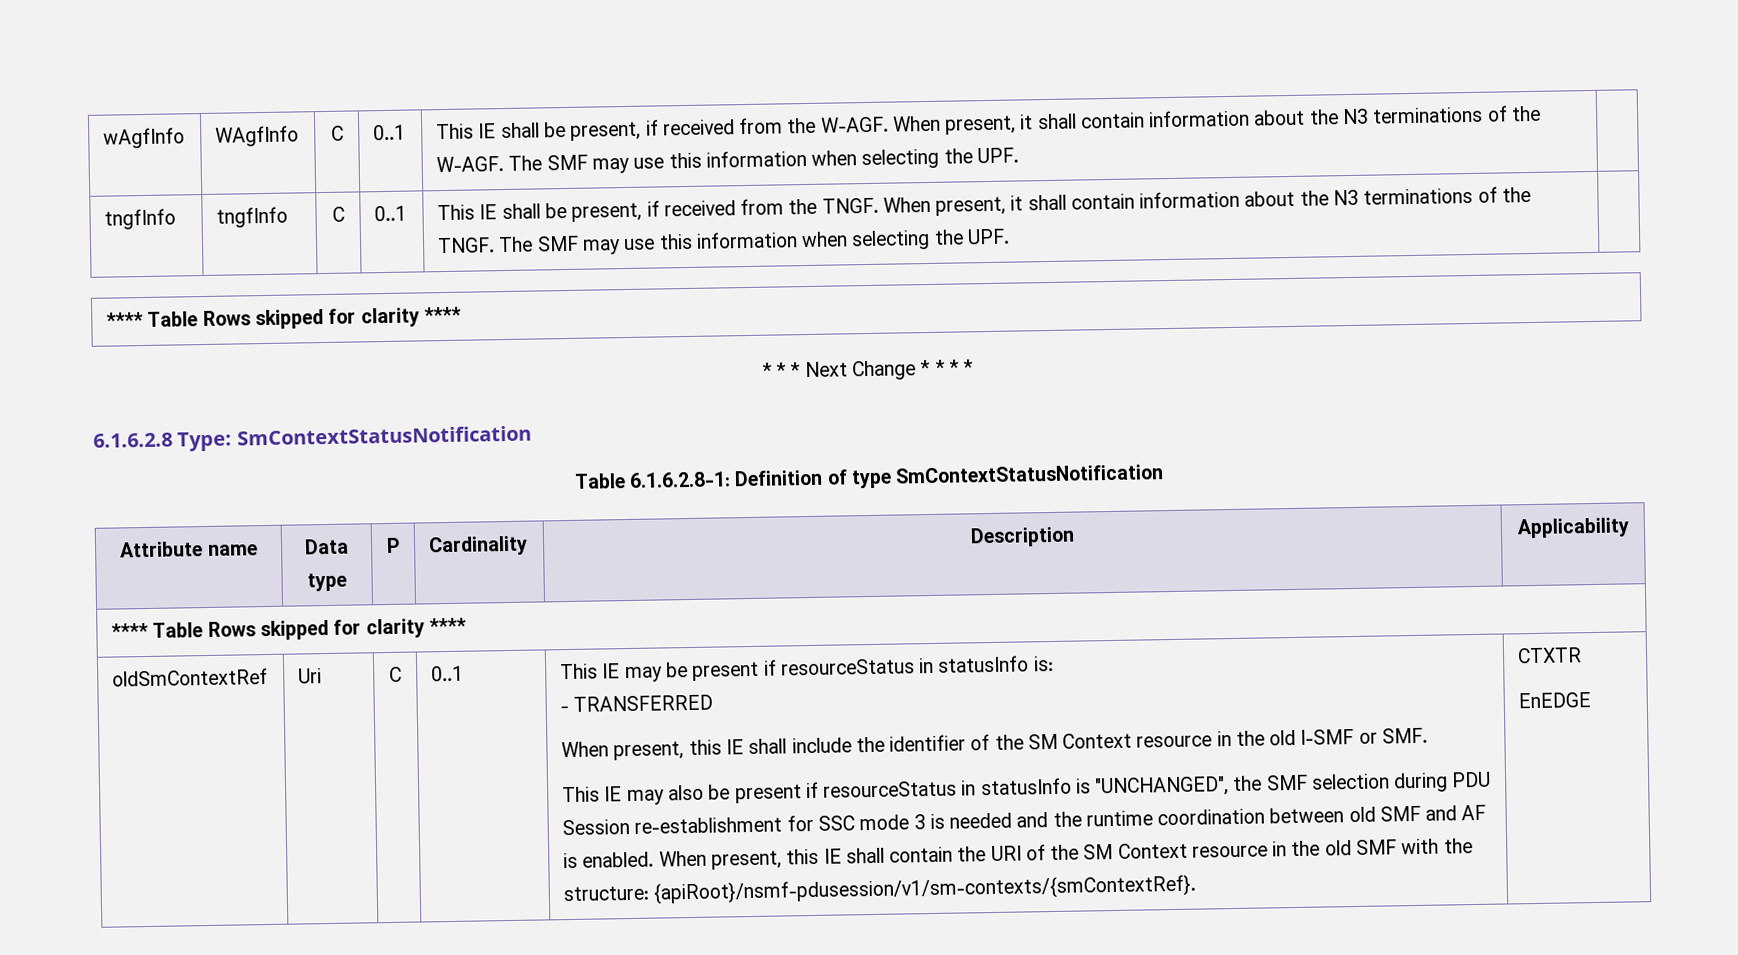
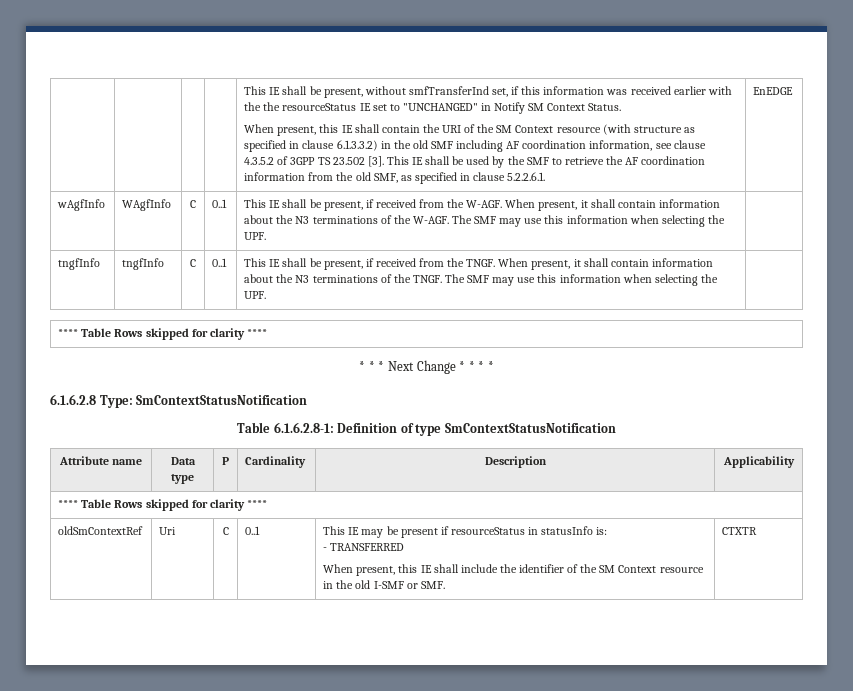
+ This IE shall be present, without smfTransferInd set, if this information was received earlier with the the resourceStatus IE set to "UNCHANGED" in Notify SM Context Status.
+ When present, this IE shall contain the URI of the SM Context resource (with structure as specified in clause 6.1.3.3.2) in the old SMF including AF coordination information, see clause 4.3.5.2 of 3GPP TS 23.502 [3]. This IE shall be used by the SMF to retrieve the AF coordination information from the old SMF, as specified in clause 5.2.2.6.1. | EnEDGE
- This IE may also be present if resourceStatus in statusInfo is "UNCHANGED", the SMF selection during PDU Session re-establishment for SSC mode 3 is needed and the runtime coordination between old SMF and AF is enabled. When present, this IE shall contain the URI of the SM Context resource in the old SMF with the structure: {apiRoot}/nsmf-pdusession/v1/sm-contexts/{smContextRef}.
- EnEDGE

